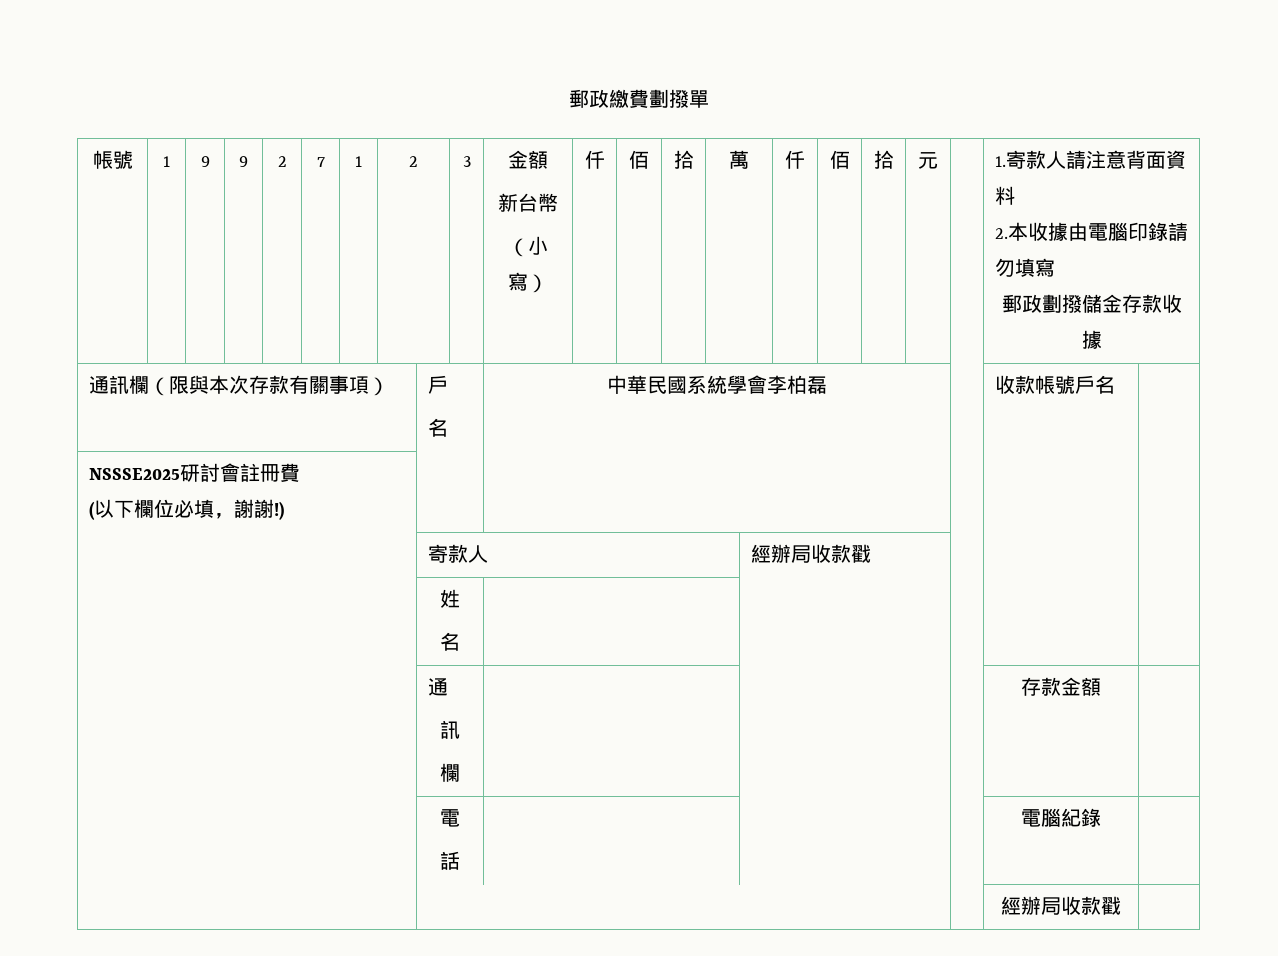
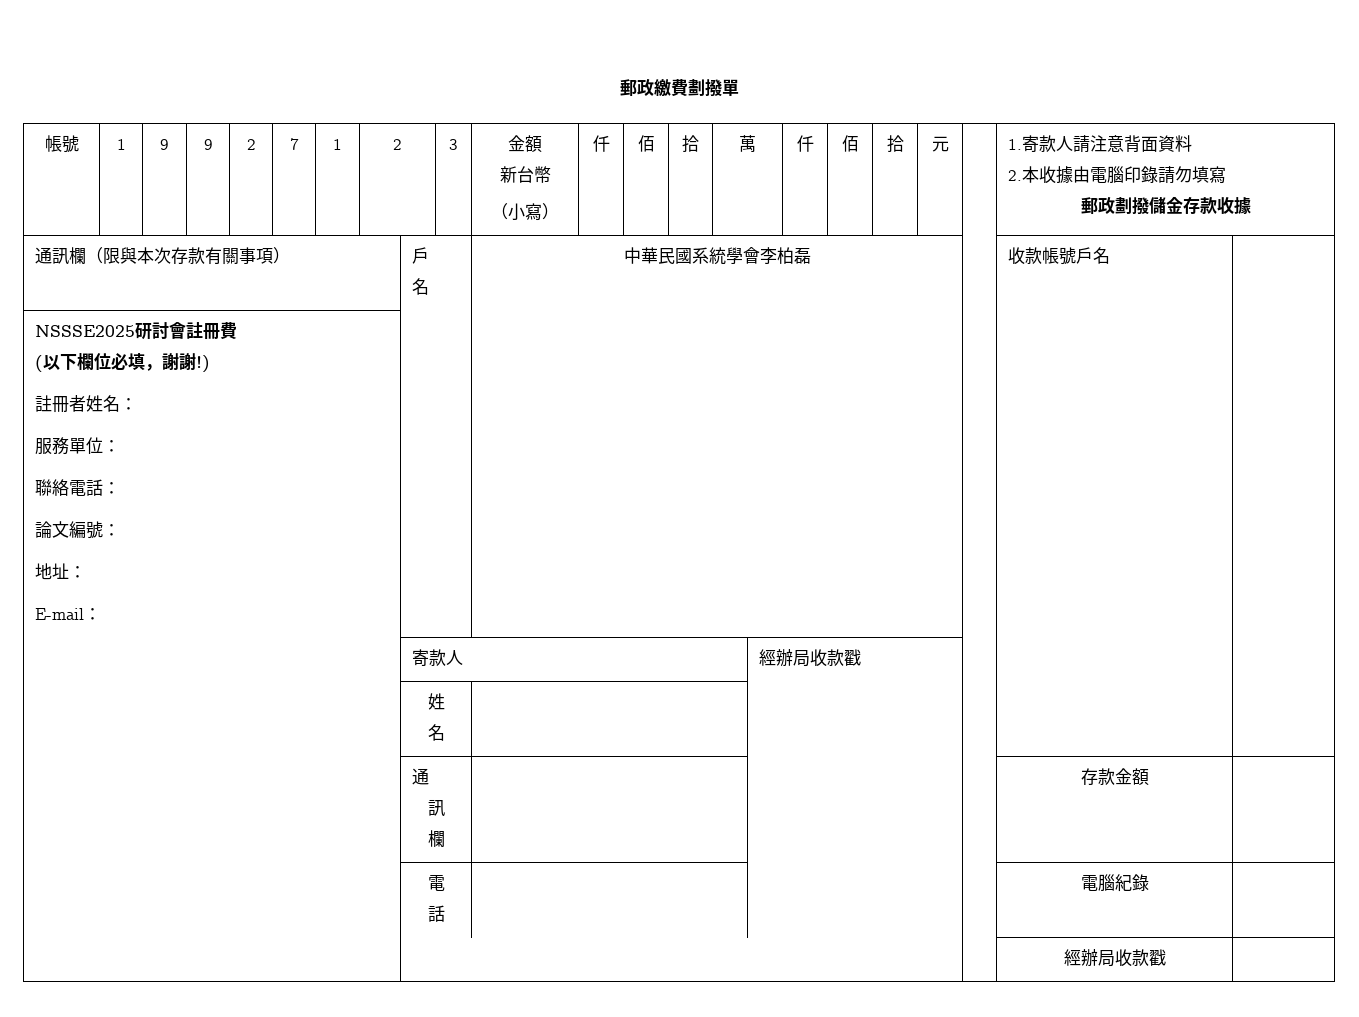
  NSSSE2025研討會註冊費
- (以下欄位必填，謝謝!) | | | | |
+ (以下欄位必填，謝謝!)
+ 註冊者姓名：
+ 服務單位：
+ 聯絡電話：
+ 論文編號：
+ 地址：
+ E-mail： | | | | |

